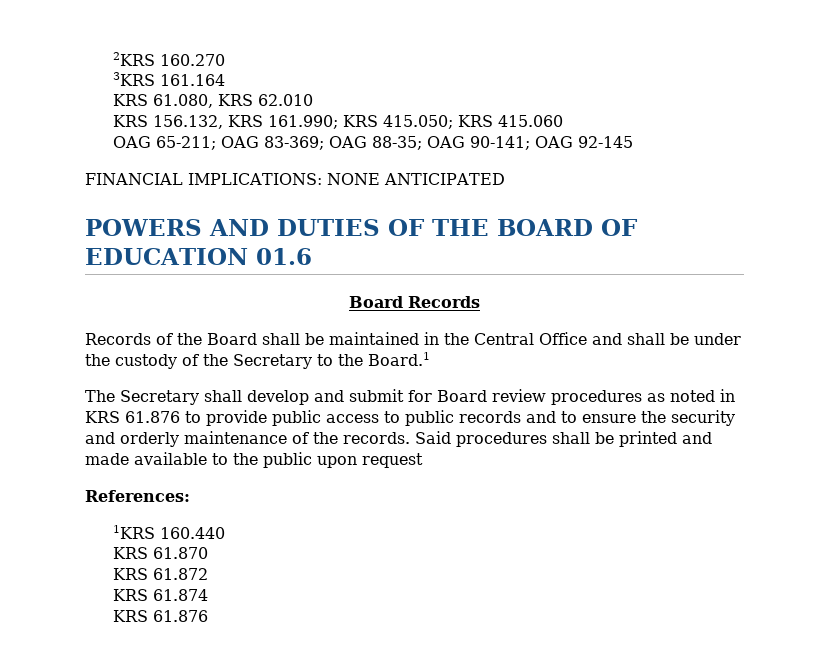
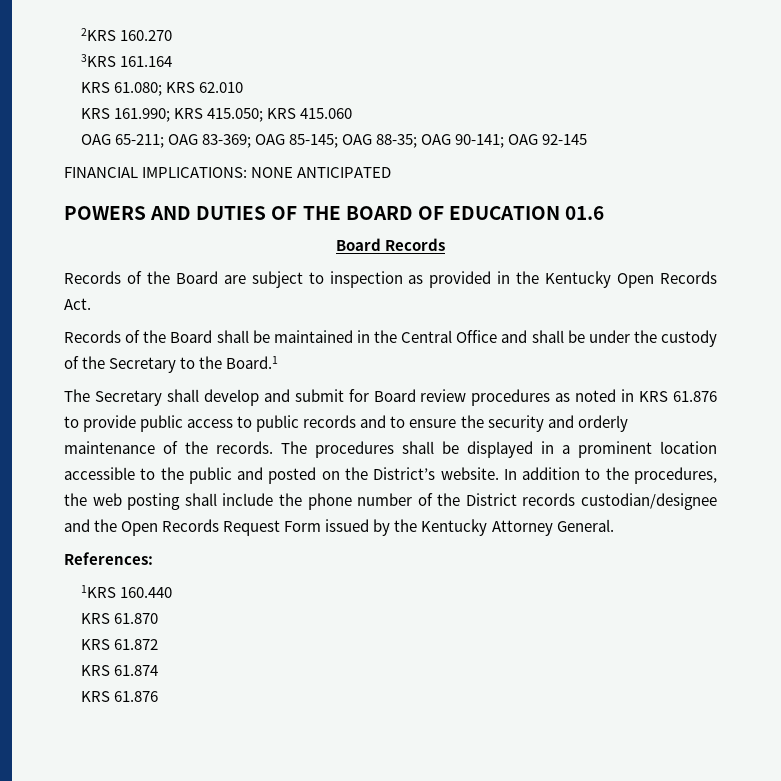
- KRS 61.080, KRS 62.010
+ KRS 61.080; KRS 62.010
- KRS 156.132, KRS 161.990; KRS 415.050; KRS 415.060
+ KRS 161.990; KRS 415.050; KRS 415.060
- OAG 65-211; OAG 83-369; OAG 88-35; OAG 90-141; OAG 92-145
+ OAG 65-211; OAG 83-369; OAG 85-145; OAG 88-35; OAG 90-141; OAG 92-145
+ Records of the Board are subject to inspection as provided in the Kentucky Open Records Act.
- Said procedures shall be printed and made available to the public upon request
+ The procedures shall be displayed in a prominent location accessible to the public and posted on the District’s website. In addition to the procedures, the web posting shall include the phone number of the District records custodian/designee and the Open Records Request Form issued by the Kentucky Attorney General.

